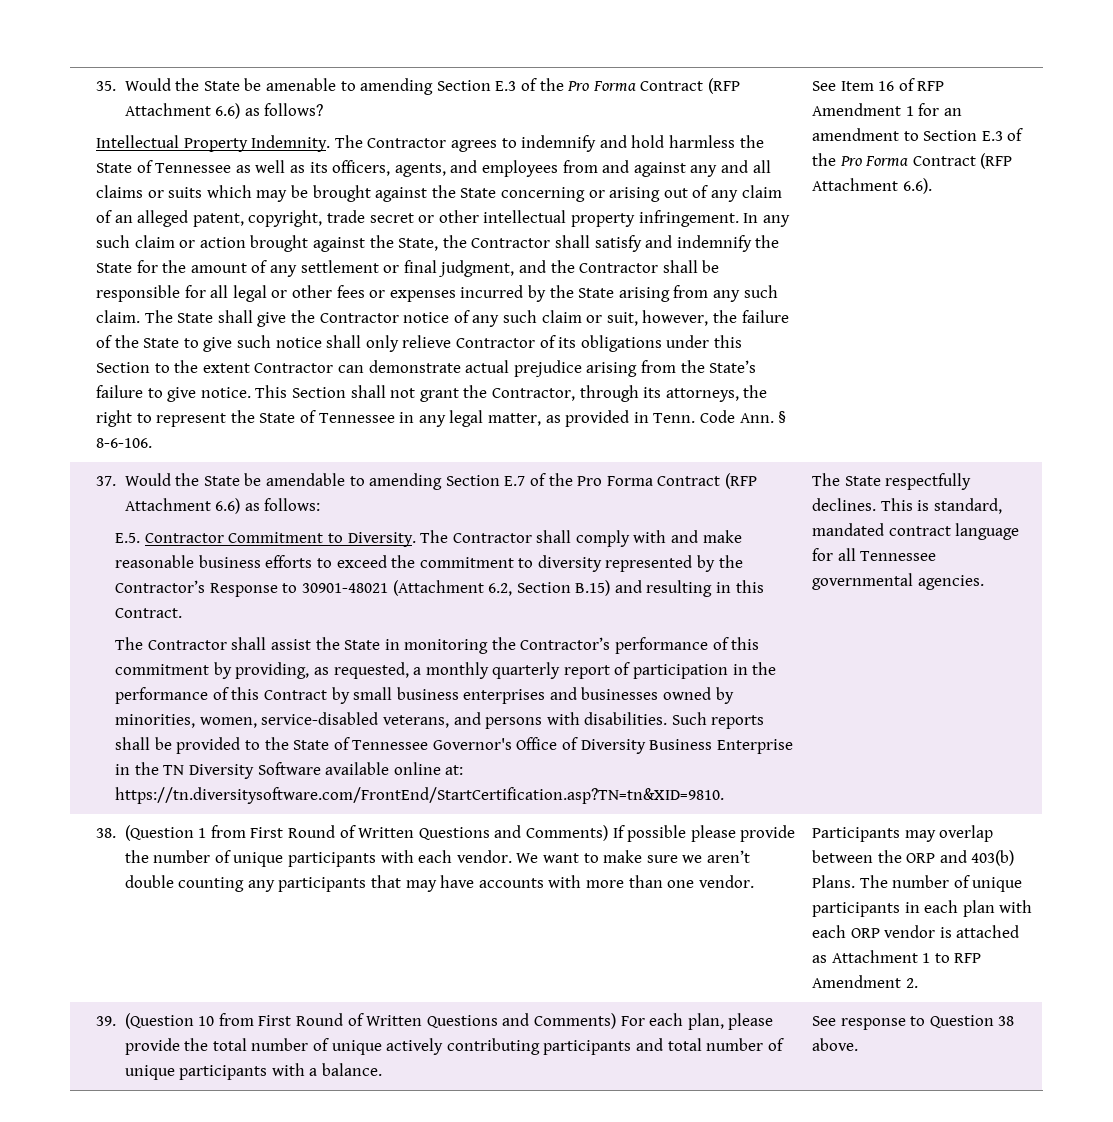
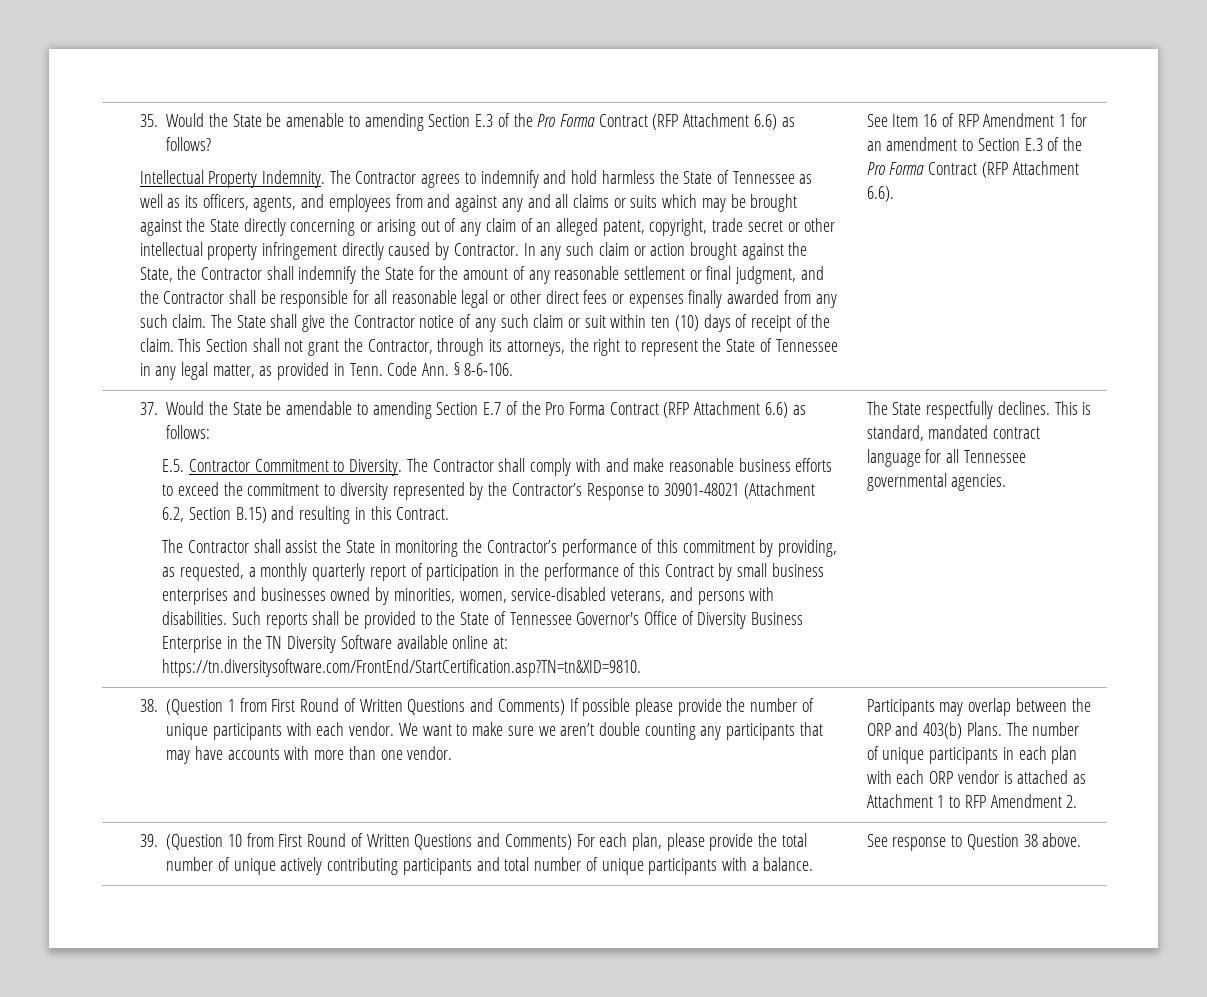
- The Contractor agrees to indemnify and hold harmless the State of Tennessee as well as its officers, agents, and employees from and against any and all claims or suits which may be brought against the State concerning or arising out of any claim of an alleged patent, copyright, trade secret or other intellectual property infringement.
+ The Contractor agrees to indemnify and hold harmless the State of Tennessee as well as its officers, agents, and employees from and against any and all claims or suits which may be brought against the State directly concerning or arising out of any claim of an alleged patent, copyright, trade secret or other intellectual property infringement directly caused by Contractor.
- In any such claim or action brought against the State, the Contractor shall satisfy and indemnify the State for the amount of any settlement or final judgment, and the Contractor shall be responsible for all legal or other fees or expenses incurred by the State arising from any such claim.
+ In any such claim or action brought against the State, the Contractor shall indemnify the State for the amount of any reasonable settlement or final judgment, and the Contractor shall be responsible for all reasonable legal or other direct fees or expenses finally awarded from any such claim.
- The State shall give the Contractor notice of any such claim or suit, however, the failure of the State to give such notice shall only relieve Contractor of its obligations under this Section to the extent Contractor can demonstrate actual prejudice arising from the State’s failure to give notice.
+ The State shall give the Contractor notice of any such claim or suit within ten (10) days of receipt of the claim.

